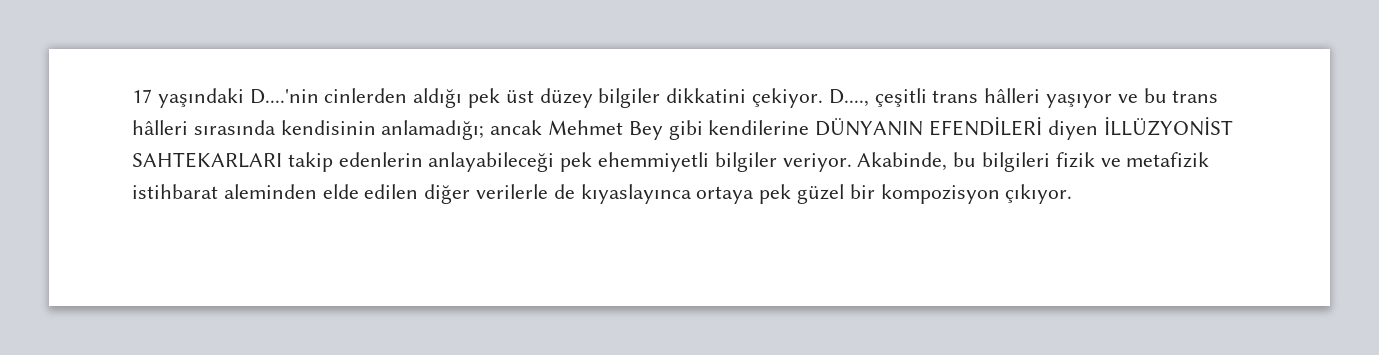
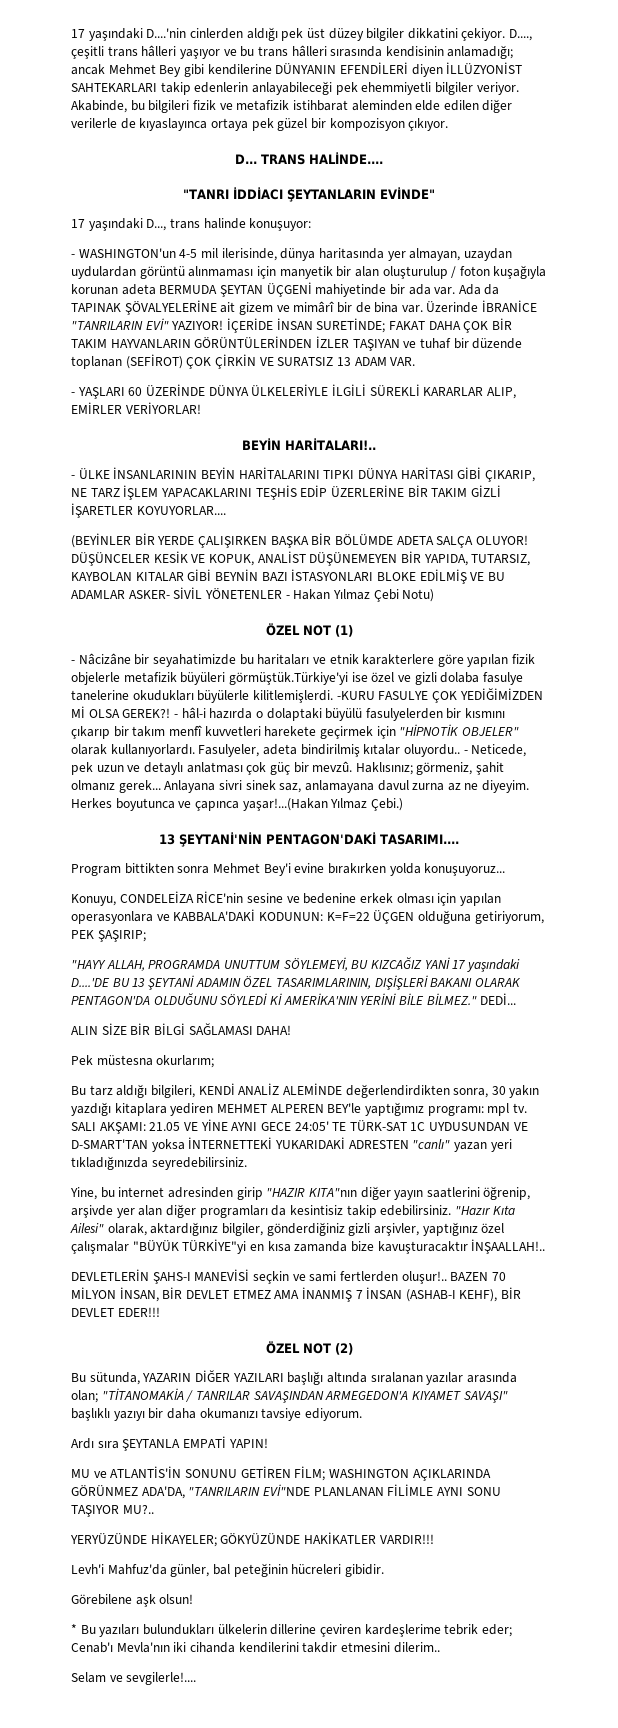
+ D... TRANS HALİNDE....
+ "TANRI İDDİACI ŞEYTANLARIN EVİNDE"
+ 17 yaşındaki D..., trans halinde konuşuyor:
+ - WASHINGTON'un 4-5 mil ilerisinde, dünya haritasında yer almayan, uzaydan uydulardan görüntü alınmaması için manyetik bir alan oluşturulup / foton kuşağıyla korunan adeta BERMUDA ŞEYTAN ÜÇGENİ mahiyetinde bir ada var. Ada da TAPINAK ŞÖVALYELERİNE ait gizem ve mimârî bir de bina var. Üzerinde İBRANİCE "TANRILARIN EVİ" YAZIYOR! İÇERİDE İNSAN SURETİNDE; FAKAT DAHA ÇOK BİR TAKIM HAYVANLARIN GÖRÜNTÜLERİNDEN İZLER TAŞIYAN ve tuhaf bir düzende toplanan (SEFİROT) ÇOK ÇİRKİN VE SURATSIZ 13 ADAM VAR.
+ - YAŞLARI 60 ÜZERİNDE DÜNYA ÜLKELERİYLE İLGİLİ SÜREKLİ KARARLAR ALIP, EMİRLER VERİYORLAR!
+ BEYİN HARİTALARI!..
+ - ÜLKE İNSANLARININ BEYİN HARİTALARINI TIPKI DÜNYA HARİTASI GİBİ ÇIKARIP, NE TARZ İŞLEM YAPACAKLARINI TEŞHİS EDİP ÜZERLERİNE BİR TAKIM GİZLİ İŞARETLER KOYUYORLAR....
+ (BEYİNLER BİR YERDE ÇALIŞIRKEN BAŞKA BİR BÖLÜMDE ADETA SALÇA OLUYOR! DÜŞÜNCELER KESİK VE KOPUK, ANALİST DÜŞÜNEMEYEN BİR YAPIDA, TUTARSIZ, KAYBOLAN KITALAR GİBİ BEYNİN BAZI İSTASYONLARI BLOKE EDİLMİŞ VE BU ADAMLAR ASKER- SİVİL YÖNETENLER - Hakan Yılmaz Çebi Notu)
+ ÖZEL NOT (1)
+ - Nâcizâne bir seyahatimizde bu haritaları ve etnik karakterlere göre yapılan fizik objelerle metafizik büyüleri görmüştük.Türkiye'yi ise özel ve gizli dolaba fasulye tanelerine okudukları büyülerle kilitlemişlerdi. -KURU FASULYE ÇOK YEDİĞİMİZDEN Mİ OLSA GEREK?! - hâl-i hazırda o dolaptaki büyülü fasulyelerden bir kısmını çıkarıp bir takım menfî kuvvetleri harekete geçirmek için "HİPNOTİK OBJELER" olarak kullanıyorlardı. Fasulyeler, adeta bindirilmiş kıtalar oluyordu.. - Neticede, pek uzun ve detaylı anlatması çok güç bir mevzû. Haklısınız; görmeniz, şahit olmanız gerek... Anlayana sivri sinek saz, anlamayana davul zurna az ne diyeyim. Herkes boyutunca ve çapınca yaşar!...(Hakan Yılmaz Çebi.)
+ 13 ŞEYTANİ'NİN PENTAGON'DAKİ TASARIMI....
+ Program bittikten sonra Mehmet Bey'i evine bırakırken yolda konuşuyoruz...
+ Konuyu, CONDELEİZA RİCE'nin sesine ve bedenine erkek olması için yapılan operasyonlara ve KABBALA'DAKİ KODUNUN: K=F=22 ÜÇGEN olduğuna getiriyorum, PEK ŞAŞIRIP;
+ "HAYY ALLAH, PROGRAMDA UNUTTUM SÖYLEMEYİ, BU KIZCAĞIZ YANİ 17 yaşındaki D....'DE BU 13 ŞEYTANİ ADAMIN ÖZEL TASARIMLARININ, DIŞİŞLERİ BAKANI OLARAK PENTAGON'DA OLDUĞUNU SÖYLEDİ Kİ AMERİKA'NIN YERİNİ BİLE BİLMEZ." DEDİ...
+ ALIN SİZE BİR BİLGİ SAĞLAMASI DAHA!
+ Pek müstesna okurlarım;
+ Bu tarz aldığı bilgileri, KENDİ ANALİZ ALEMİNDE değerlendirdikten sonra, 30 yakın yazdığı kitaplara yediren MEHMET ALPEREN BEY'le yaptığımız programı: mpl tv. SALI AKŞAMI: 21.05 VE YİNE AYNI GECE 24:05' TE TÜRK-SAT 1C UYDUSUNDAN VE D-SMART'TAN yoksa İNTERNETTEKİ YUKARIDAKİ ADRESTEN "canlı" yazan yeri tıkladığınızda seyredebilirsiniz.
+ Yine, bu internet adresinden girip "HAZIR KITA"nın diğer yayın saatlerini öğrenip, arşivde yer alan diğer programları da kesintisiz takip edebilirsiniz. "Hazır Kıta Ailesi" olarak, aktardığınız bilgiler, gönderdiğiniz gizli arşivler, yaptığınız özel çalışmalar "BÜYÜK TÜRKİYE"yi en kısa zamanda bize kavuşturacaktır İNŞAALLAH!..
+ DEVLETLERİN ŞAHS-I MANEVİSİ seçkin ve sami fertlerden oluşur!.. BAZEN 70 MİLYON İNSAN, BİR DEVLET ETMEZ AMA İNANMIŞ 7 İNSAN (ASHAB-I KEHF), BİR DEVLET EDER!!!
+ ÖZEL NOT (2)
+ Bu sütunda, YAZARIN DİĞER YAZILARI başlığı altında sıralanan yazılar arasında olan; "TİTANOMAKİA / TANRILAR SAVAŞINDAN ARMEGEDON'A KIYAMET SAVAŞI" başlıklı yazıyı bir daha okumanızı tavsiye ediyorum.
+ Ardı sıra ŞEYTANLA EMPATİ YAPIN!
+ MU ve ATLANTİS'İN SONUNU GETİREN FİLM; WASHINGTON AÇIKLARINDA GÖRÜNMEZ ADA'DA, "TANRILARIN EVİ"NDE PLANLANAN FİLİMLE AYNI SONU TAŞIYOR MU?..
+ YERYÜZÜNDE HİKAYELER; GÖKYÜZÜNDE HAKİKATLER VARDIR!!!
+ Levh'i Mahfuz'da günler, bal peteğinin hücreleri gibidir.
+ Görebilene aşk olsun!
+ * Bu yazıları bulundukları ülkelerin dillerine çeviren kardeşlerime tebrik eder; Cenab'ı Mevla'nın iki cihanda kendilerini takdir etmesini dilerim..
+ Selam ve sevgilerle!....

